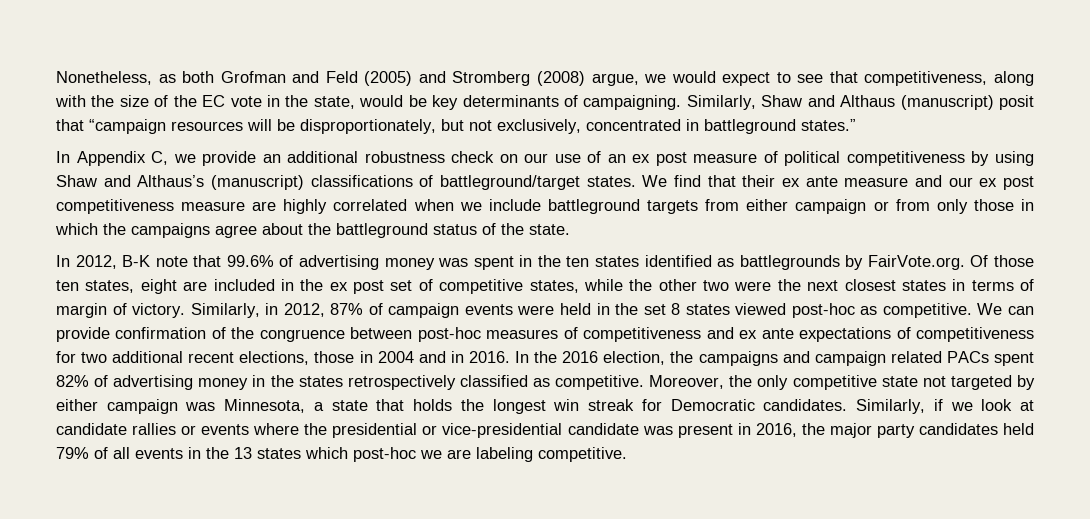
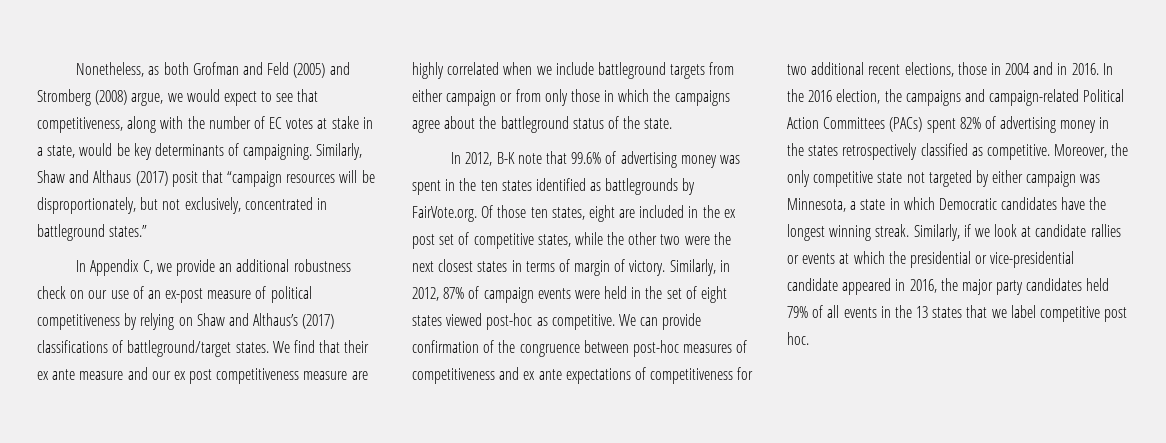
- Nonetheless, as both Grofman and Feld (2005) and Stromberg (2008) argue, we would expect to see that competitiveness, along with the size of the EC vote in the state, would be key determinants of campaigning.
+ Nonetheless, as both Grofman and Feld (2005) and Stromberg (2008) argue, we would expect to see that competitiveness, along with the number of EC votes at stake in a state, would be key determinants of campaigning.
- Similarly, Shaw and Althaus (manuscript) posit that “campaign resources will be disproportionately, but not exclusively, concentrated in battleground states.”
+ Similarly, Shaw and Althaus (2017) posit that “campaign resources will be disproportionately, but not exclusively, concentrated in battleground states.”
- In Appendix C, we provide an additional robustness check on our use of an ex post measure of political competitiveness by using Shaw and Althaus’s (manuscript) classifications of battleground/target states.
+ In Appendix C, we provide an additional robustness check on our use of an ex-post measure of political competitiveness by relying on Shaw and Althaus’s (2017) classifications of battleground/target states.
- Similarly, in 2012, 87% of campaign events were held in the set 8 states viewed post-hoc as competitive.
+ Similarly, in 2012, 87% of campaign events were held in the set of eight states viewed post-hoc as competitive.
- In the 2016 election, the campaigns and campaign related PACs spent 82% of advertising money in the states retrospectively classified as competitive.
+ In the 2016 election, the campaigns and campaign-related Political Action Committees (PACs) spent 82% of advertising money in the states retrospectively classified as competitive.
- Moreover, the only competitive state not targeted by either campaign was Minnesota, a state that holds the longest win streak for Democratic candidates.
+ Moreover, the only competitive state not targeted by either campaign was Minnesota, a state in which Democratic candidates have the longest winning streak.
- Similarly, if we look at candidate rallies or events where the presidential or vice-presidential candidate was present in 2016, the major party candidates held 79% of all events in the 13 states which post-hoc we are labeling competitive.
+ Similarly, if we look at candidate rallies or events at which the presidential or vice-presidential candidate appeared in 2016, the major party candidates held 79% of all events in the 13 states that we label competitive post hoc.

